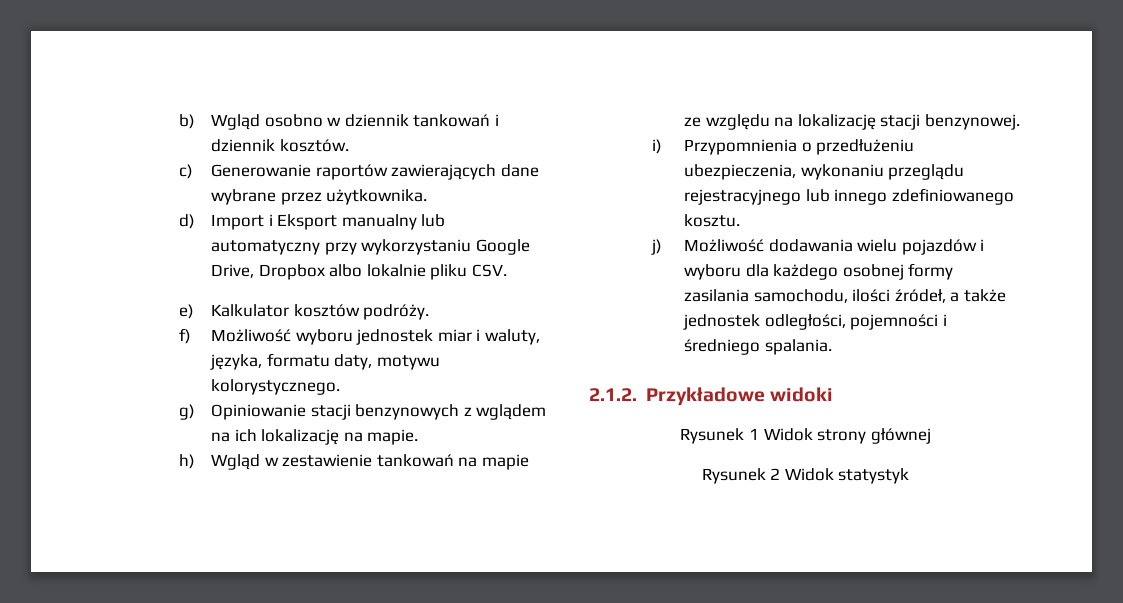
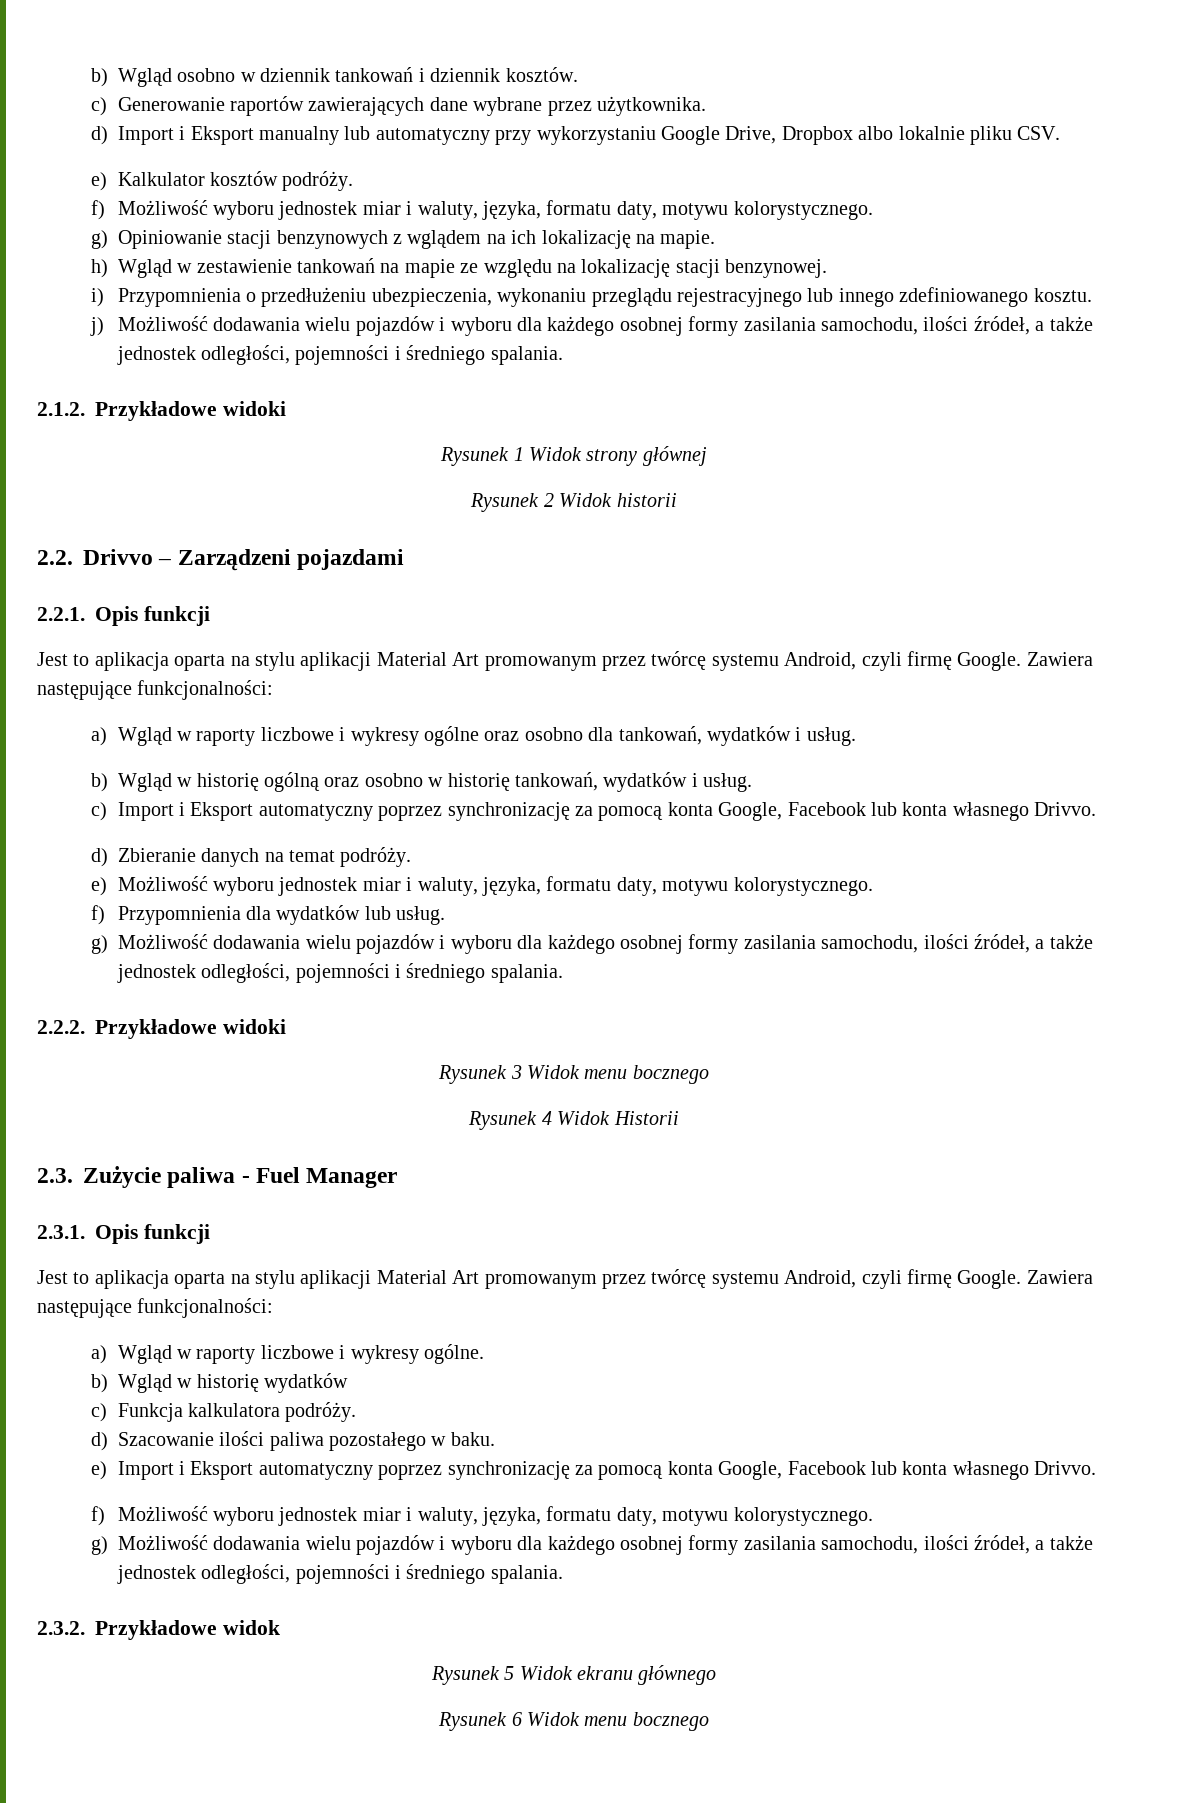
- Rysunek 2 Widok statystyk
+ Rysunek 2 Widok historii
+ 2.2. Drivvo – Zarządzeni pojazdami
+ 2.2.1. Opis funkcji
+ Jest to aplikacja oparta na stylu aplikacji Material Art promowanym przez twórcę systemu Android, czyli firmę Google. Zawiera następujące funkcjonalności:
+ a) Wgląd w raporty liczbowe i wykresy ogólne oraz osobno dla tankowań, wydatków i usług.
+ b) Wgląd w historię ogólną oraz osobno w historię tankowań, wydatków i usług.
+ c) Import i Eksport automatyczny poprzez synchronizację za pomocą konta Google, Facebook lub konta własnego Drivvo.
+ d) Zbieranie danych na temat podróży.
+ e) Możliwość wyboru jednostek miar i waluty, języka, formatu daty, motywu kolorystycznego.
+ f) Przypomnienia dla wydatków lub usług.
+ g) Możliwość dodawania wielu pojazdów i wyboru dla każdego osobnej formy zasilania samochodu, ilości źródeł, a także jednostek odległości, pojemności i średniego spalania.
+ 2.2.2. Przykładowe widoki
+ Rysunek 3 Widok menu bocznego
+ Rysunek 4 Widok Historii
+ 2.3. Zużycie paliwa - Fuel Manager
+ 2.3.1. Opis funkcji
+ Jest to aplikacja oparta na stylu aplikacji Material Art promowanym przez twórcę systemu Android, czyli firmę Google. Zawiera następujące funkcjonalności:
+ a) Wgląd w raporty liczbowe i wykresy ogólne.
+ b) Wgląd w historię wydatków
+ c) Funkcja kalkulatora podróży.
+ d) Szacowanie ilości paliwa pozostałego w baku.
+ e) Import i Eksport automatyczny poprzez synchronizację za pomocą konta Google, Facebook lub konta własnego Drivvo.
+ f) Możliwość wyboru jednostek miar i waluty, języka, formatu daty, motywu kolorystycznego.
+ g) Możliwość dodawania wielu pojazdów i wyboru dla każdego osobnej formy zasilania samochodu, ilości źródeł, a także jednostek odległości, pojemności i średniego spalania.
+ 2.3.2. Przykładowe widok
+ Rysunek 5 Widok ekranu głównego
+ Rysunek 6 Widok menu bocznego

